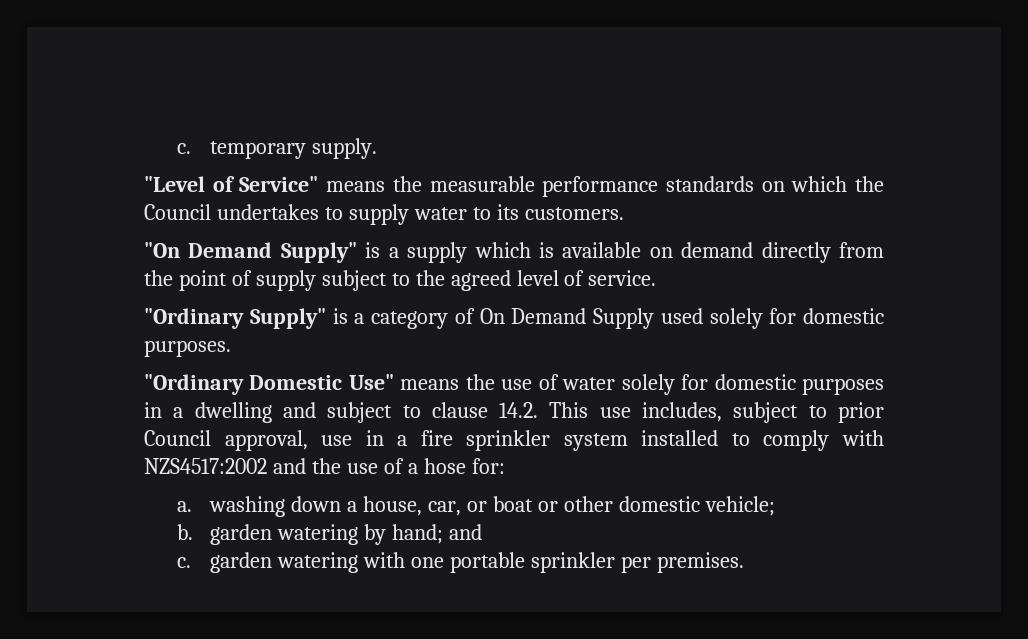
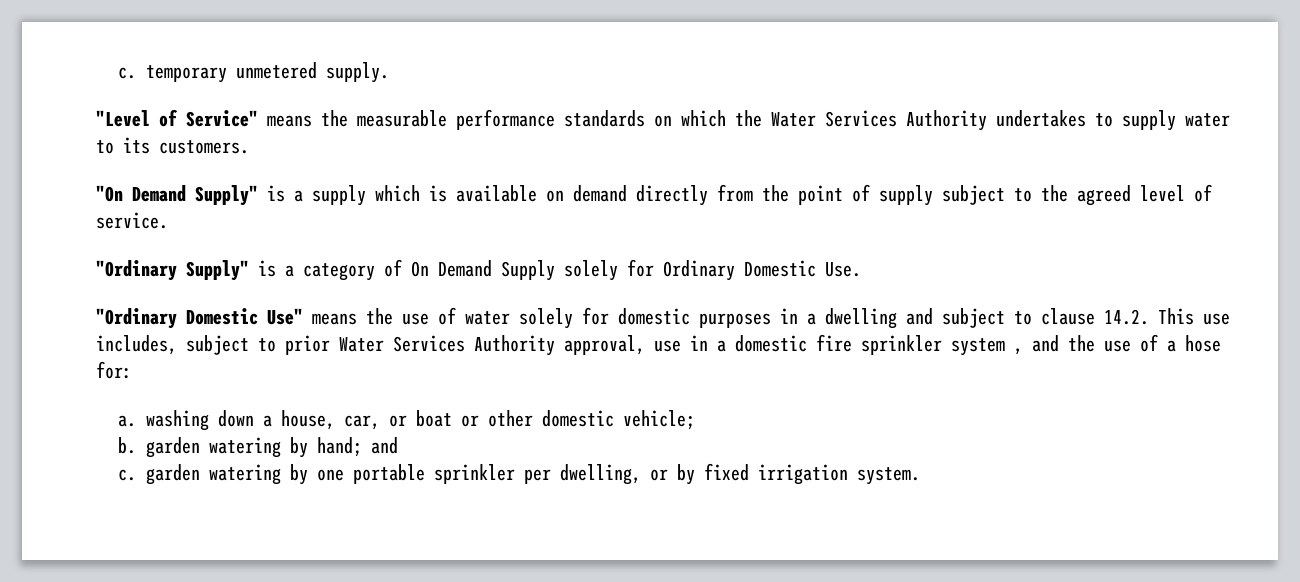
- c. temporary supply.
+ c. temporary unmetered supply.
- "Level of Service" means the measurable performance standards on which the Council undertakes to supply water to its customers.
+ "Level of Service" means the measurable performance standards on which the Water Services Authority undertakes to supply water to its customers.
- "Ordinary Supply" is a category of On Demand Supply used solely for domestic purposes.
+ "Ordinary Supply" is a category of On Demand Supply solely for Ordinary Domestic Use.
- "Ordinary Domestic Use" means the use of water solely for domestic purposes in a dwelling and subject to clause 14.2. This use includes, subject to prior Council approval, use in a fire sprinkler system installed to comply with NZS4517:2002 and the use of a hose for:
+ "Ordinary Domestic Use" means the use of water solely for domestic purposes in a dwelling and subject to clause 14.2. This use includes, subject to prior Water Services Authority approval, use in a domestic fire sprinkler system , and the use of a hose for:
- c. garden watering with one portable sprinkler per premises.
+ c. garden watering by one portable sprinkler per dwelling, or by fixed irrigation system.

